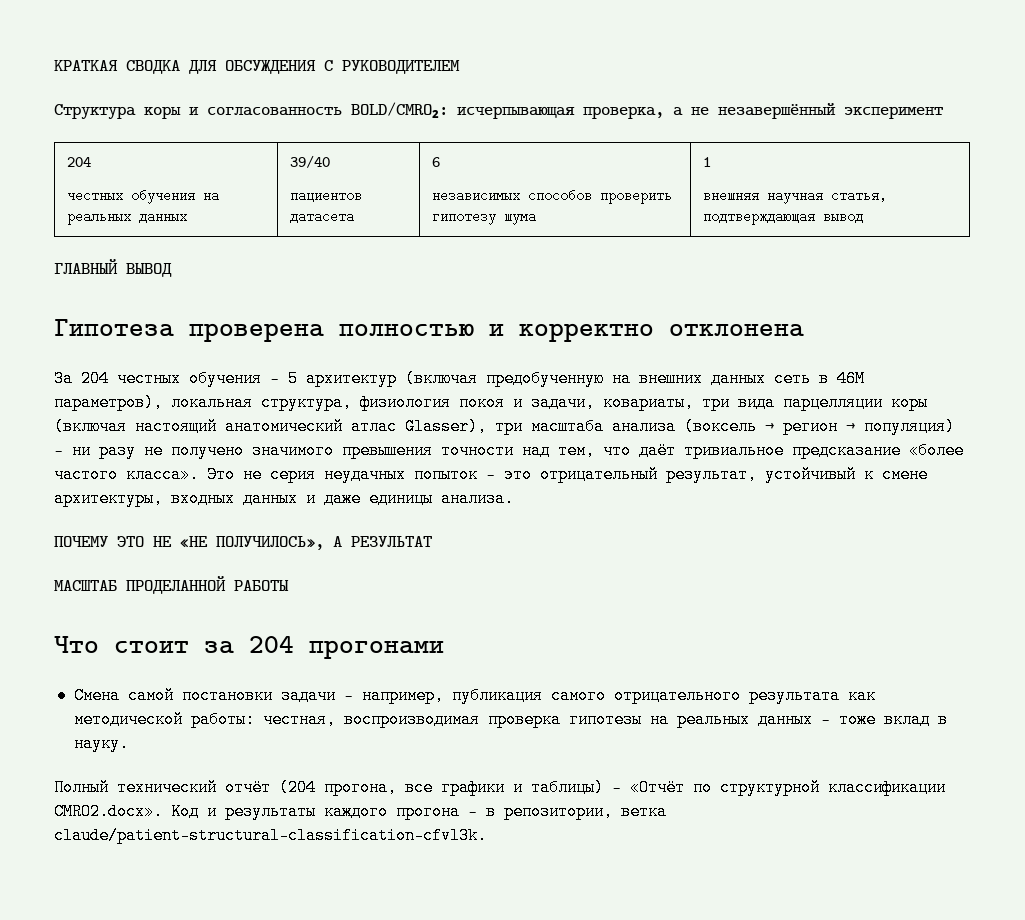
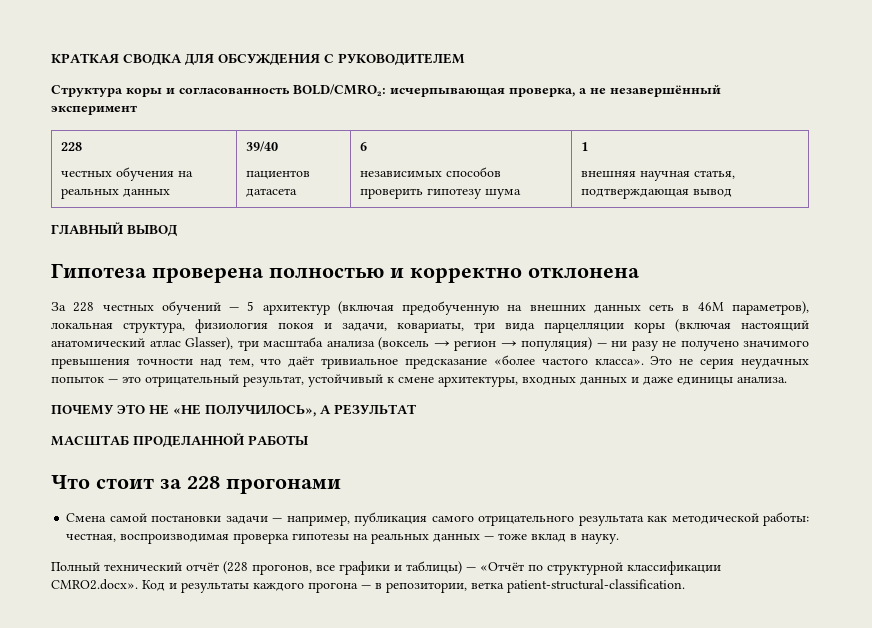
  Структура коры и согласованность BOLD/CMRO₂: исчерпывающая проверка, а не незавершённый эксперимент
- 204
+ 228
- За 204 честных обучения — 5 архитектур (включая предобученную на внешних данных сеть в 46М параметров), локальная структура, физиология покоя и задачи, ковариаты, три вида парцелляции коры (включая настоящий анатомический атлас Glasser), три масштаба анализа (воксель → регион → популяция) — ни разу не получено значимого превышения точности над тем, что даёт тривиальное предсказание «более частого класса».
+ За 228 честных обучений — 5 архитектур (включая предобученную на внешних данных сеть в 46М параметров), локальная структура, физиология покоя и задачи, ковариаты, три вида парцелляции коры (включая настоящий анатомический атлас Glasser), три масштаба анализа (воксель → регион → популяция) — ни разу не получено значимого превышения точности над тем, что даёт тривиальное предсказание «более частого класса».
- Что стоит за 204 прогонами
+ Что стоит за 228 прогонами
- Полный технический отчёт (204 прогона, все графики и таблицы) — «Отчёт по структурной классификации CMRO2.docx». Код и результаты каждого прогона — в репозитории, ветка claude/patient-structural-classification-cfvl3k.
+ Полный технический отчёт (228 прогонов, все графики и таблицы) — «Отчёт по структурной классификации CMRO2.docx». Код и результаты каждого прогона — в репозитории, ветка patient-structural-classification.

